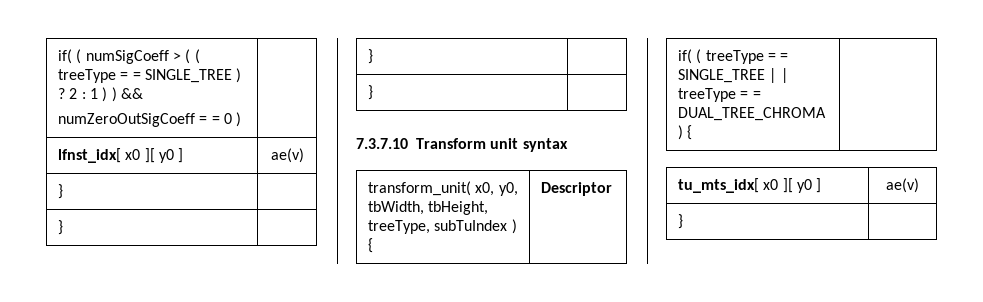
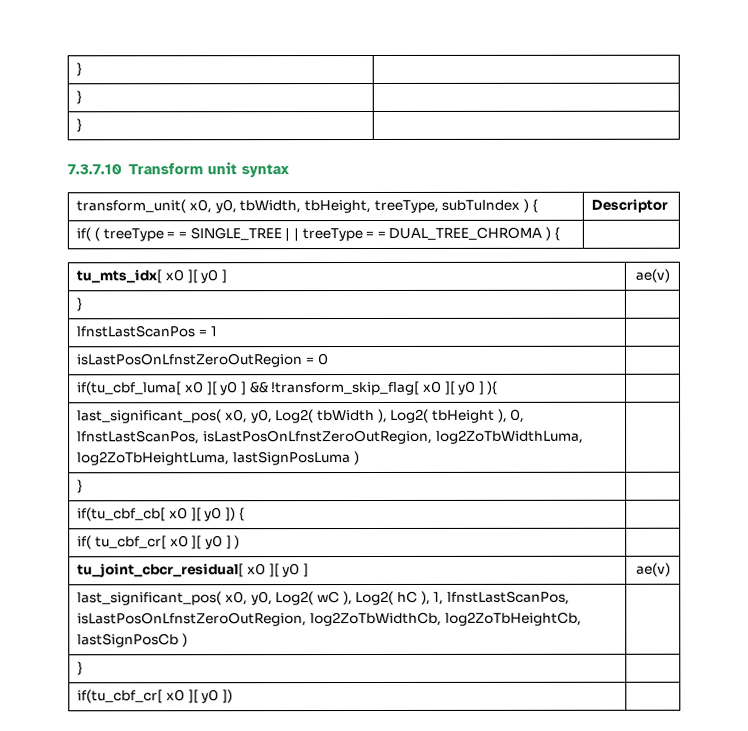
- if( ( numSigCoeff > ( ( treeType = = SINGLE_TREE ) ? 2 : 1 ) ) &&
- numZeroOutSigCoeff = = 0 ) |
- lfnst_idx[ x0 ][ y0 ] | ae(v)
- } |
+ lfnstLastScanPos = 1 |
+ isLastPosOnLfnstZeroOutRegion = 0 |
+ if(tu_cbf_luma[ x0 ][ y0 ] && !transform_skip_flag[ x0 ][ y0 ] ){ |
+ last_significant_pos( x0, y0, Log2( tbWidth ), Log2( tbHeight ), 0, lfnstLastScanPos, isLastPosOnLfnstZeroOutRegion, log2ZoTbWidthLuma, log2ZoTbHeightLuma, lastSignPosLuma ) |
+ } |
+ if(tu_cbf_cb[ x0 ][ y0 ]) { |
+ if( tu_cbf_cr[ x0 ][ y0 ] ) |
+ tu_joint_cbcr_residual[ x0 ][ y0 ] | ae(v)
+ last_significant_pos( x0, y0, Log2( wC ), Log2( hC ), 1, lfnstLastScanPos, isLastPosOnLfnstZeroOutRegion, log2ZoTbWidthCb, log2ZoTbHeightCb, lastSignPosCb ) |
+ } |
+ if(tu_cbf_cr[ x0 ][ y0 ]) |

